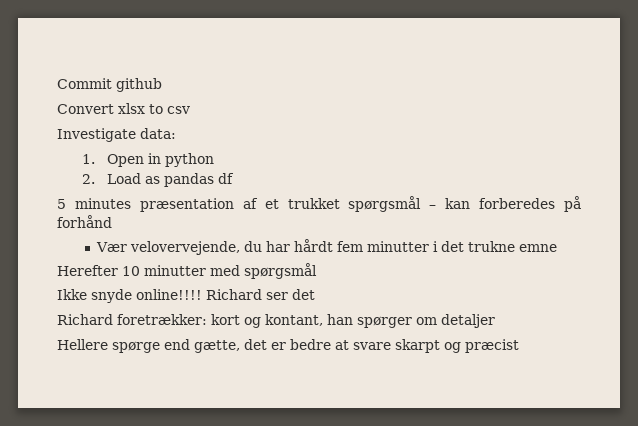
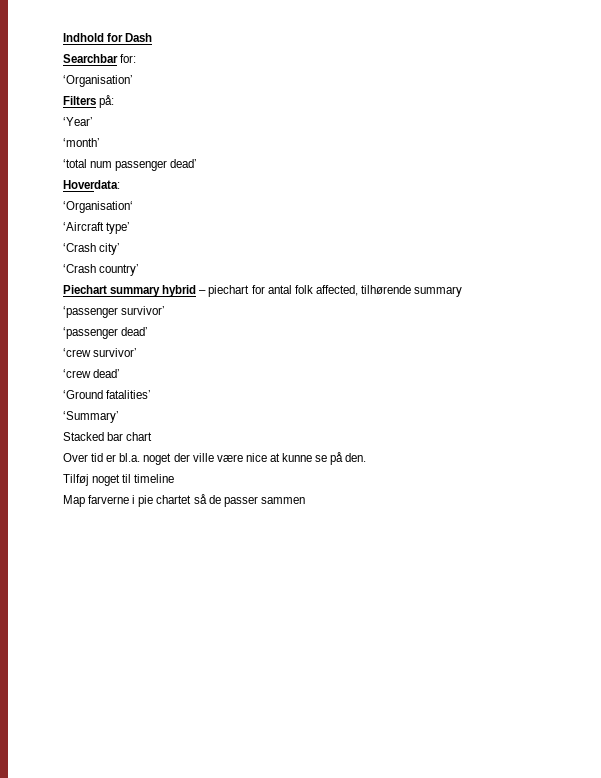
- Commit github
- Convert xlsx to csv
- Investigate data:
- 1. Open in python
- 2. Load as pandas df
- 5 minutes præsentation af et trukket spørgsmål – kan forberedes på forhånd
- Vær velovervejende, du har hårdt fem minutter i det trukne emne
- Herefter 10 minutter med spørgsmål
- Ikke snyde online!!!! Richard ser det
- Richard foretrækker: kort og kontant, han spørger om detaljer
- Hellere spørge end gætte, det er bedre at svare skarpt og præcist
+ Indhold for Dash
+ Searchbar for:
+ ‘Organisation’
+ Filters på:
+ ‘Year’
+ ‘month’
+ ‘total num passenger dead’
+ Hoverdata:
+ ‘Organisation‘
+ ‘Aircraft type’
+ ‘Crash city’
+ ‘Crash country’
+ Piechart summary hybrid – piechart for antal folk affected, tilhørende summary
+ ‘passenger survivor’
+ ‘passenger dead’
+ ‘crew survivor’
+ ‘crew dead’
+ ‘Ground fatalities’
+ ‘Summary’
+ Stacked bar chart
+ Over tid er bl.a. noget der ville være nice at kunne se på den.
+ Tilføj noget til timeline
+ Map farverne i pie chartet så de passer sammen

